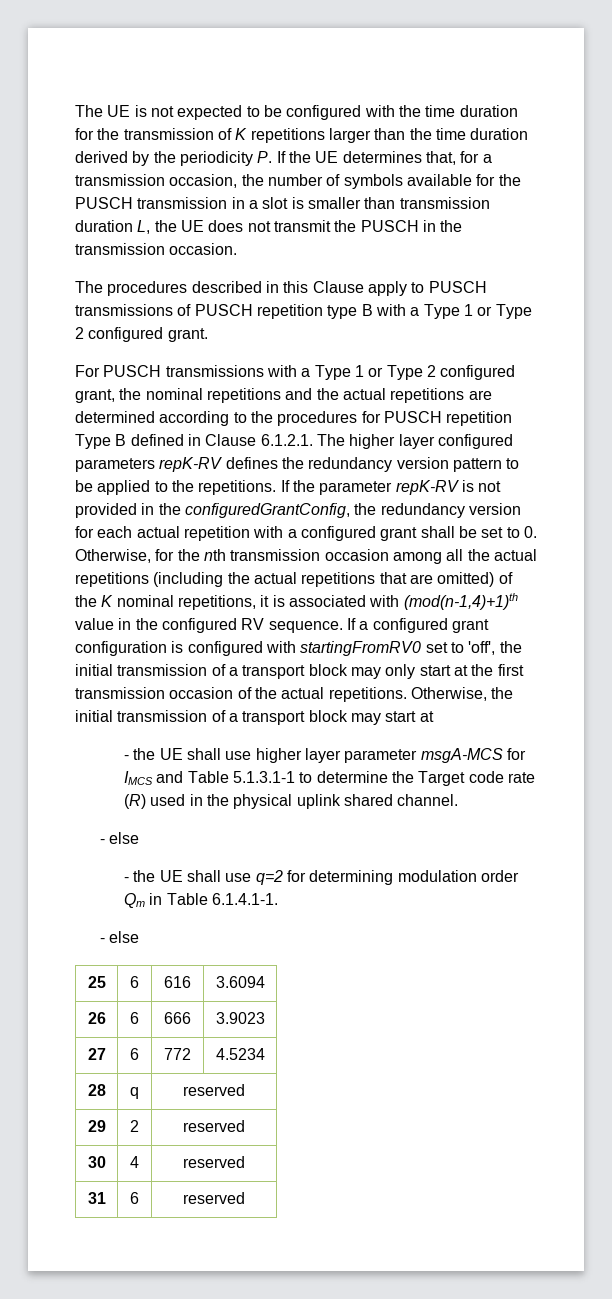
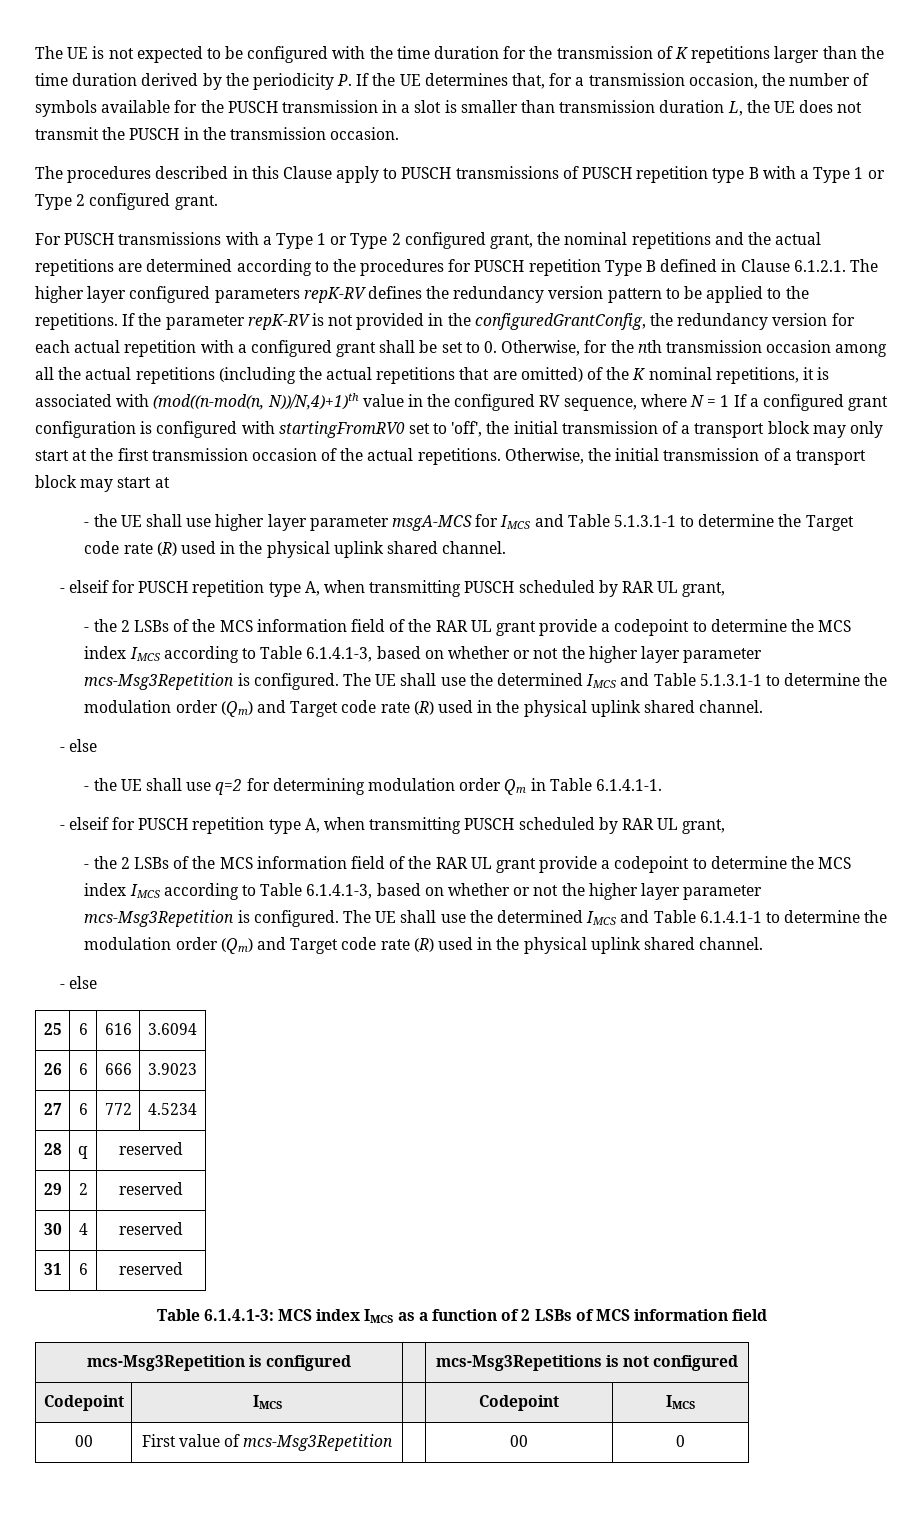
- If the parameter repK-RV is not provided in the configuredGrantConfig, the redundancy version for each actual repetition with a configured grant shall be set to 0. Otherwise, for the nth transmission occasion among all the actual repetitions (including the actual repetitions that are omitted) of the K nominal repetitions, it is associated with (mod(n-1,4)+1)th value in the configured RV sequence. If a configured grant configuration is configured with startingFromRV0 set to 'off', the initial transmission of a transport block may only start at the first transmission occasion of the actual repetitions.
+ If the parameter repK-RV is not provided in the configuredGrantConfig, the redundancy version for each actual repetition with a configured grant shall be set to 0. Otherwise, for the nth transmission occasion among all the actual repetitions (including the actual repetitions that are omitted) of the K nominal repetitions, it is associated with (mod((n-mod(n, N))/N,4)+1)th value in the configured RV sequence, where N = 1 If a configured grant configuration is configured with startingFromRV0 set to 'off', the initial transmission of a transport block may only start at the first transmission occasion of the actual repetitions.
  - the UE shall use higher layer parameter msgA-MCS for IMCS and Table 5.1.3.1-1 to determine the Target code rate (R) used in the physical uplink shared channel.
+ - elseif for PUSCH repetition type A, when transmitting PUSCH scheduled by RAR UL grant,
+ - the 2 LSBs of the MCS information field of the RAR UL grant provide a codepoint to determine the MCS index IMCS according to Table 6.1.4.1-3, based on whether or not the higher layer parameter mcs-Msg3Repetition is configured. The UE shall use the determined IMCS and Table 5.1.3.1-1 to determine the modulation order (Qm) and Target code rate (R) used in the physical uplink shared channel.
  - the UE shall use q=2 for determining modulation order Qm in Table 6.1.4.1-1.
+ - elseif for PUSCH repetition type A, when transmitting PUSCH scheduled by RAR UL grant,
+ - the 2 LSBs of the MCS information field of the RAR UL grant provide a codepoint to determine the MCS index IMCS according to Table 6.1.4.1-3, based on whether or not the higher layer parameter mcs-Msg3Repetition is configured. The UE shall use the determined IMCS and Table 6.1.4.1-1 to determine the modulation order (Qm) and Target code rate (R) used in the physical uplink shared channel.
+ Table 6.1.4.1-3: MCS index IMCS as a function of 2 LSBs of MCS information field
+ mcs-Msg3Repetition is configured | | mcs-Msg3Repetitions is not configured
+ Codepoint | IMCS | | Codepoint | IMCS
+ 00 | First value of mcs-Msg3Repetition | | 00 | 0

